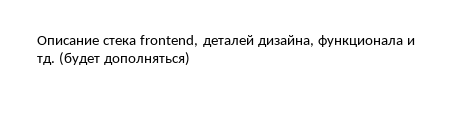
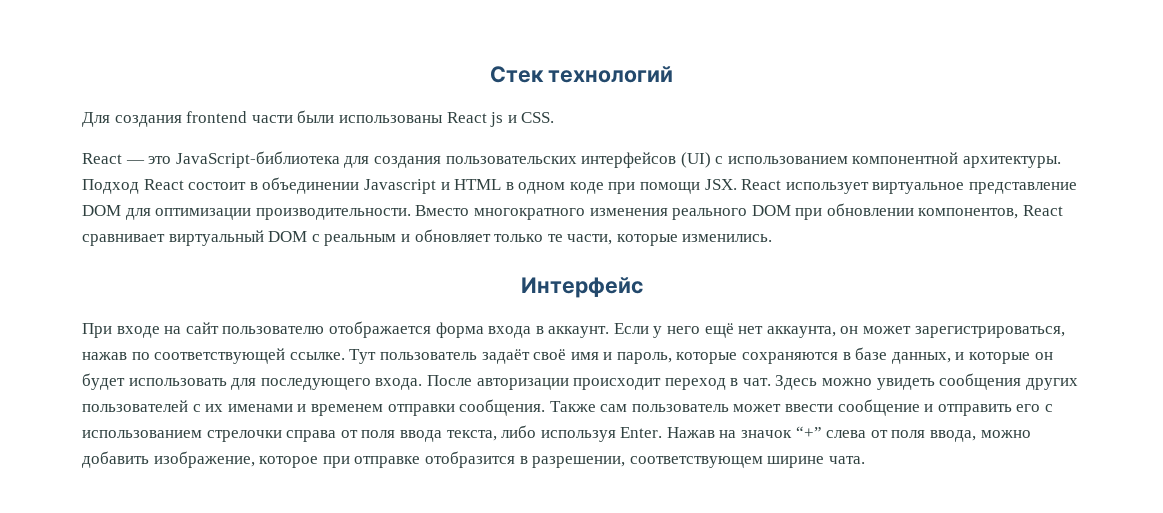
- Описание стека frontend, деталей дизайна, функционала и тд. (будет дополняться)
+ Стек технологий
+ Для создания frontend части были использованы React js и CSS.
+ React — это JavaScript-библиотека для создания пользовательских интерфейсов (UI) с использованием компонентной архитектуры. Подход React состоит в объединении Javascript и HTML в одном коде при помощи JSX. React использует виртуальное представление DOM для оптимизации производительности. Вместо многократного изменения реального DOM при обновлении компонентов, React сравнивает виртуальный DOM с реальным и обновляет только те части, которые изменились.
+ Интерфейс
+ При входе на сайт пользователю отображается форма входа в аккаунт. Если у него ещё нет аккаунта, он может зарегистрироваться, нажав по соответствующей ссылке. Тут пользователь задаёт своё имя и пароль, которые сохраняются в базе данных, и которые он будет использовать для последующего входа. После авторизации происходит переход в чат. Здесь можно увидеть сообщения других пользователей с их именами и временем отправки сообщения. Также сам пользователь может ввести сообщение и отправить его с использованием стрелочки справа от поля ввода текста, либо используя Enter. Нажав на значок “+” слева от поля ввода, можно добавить изображение, которое при отправке отобразится в разрешении, соответствующем ширине чата.

